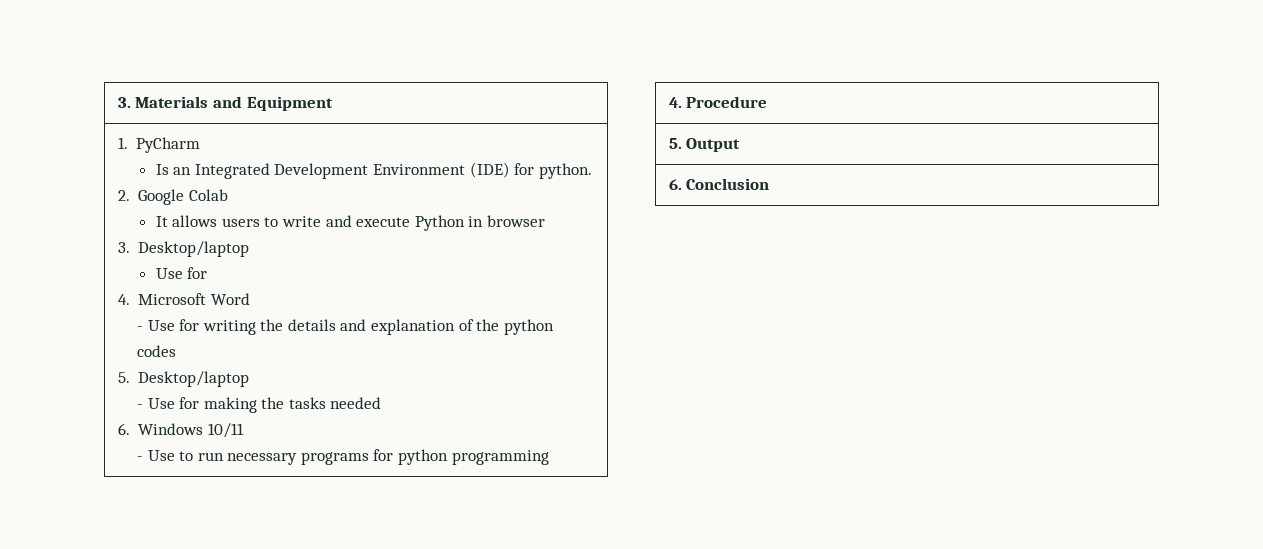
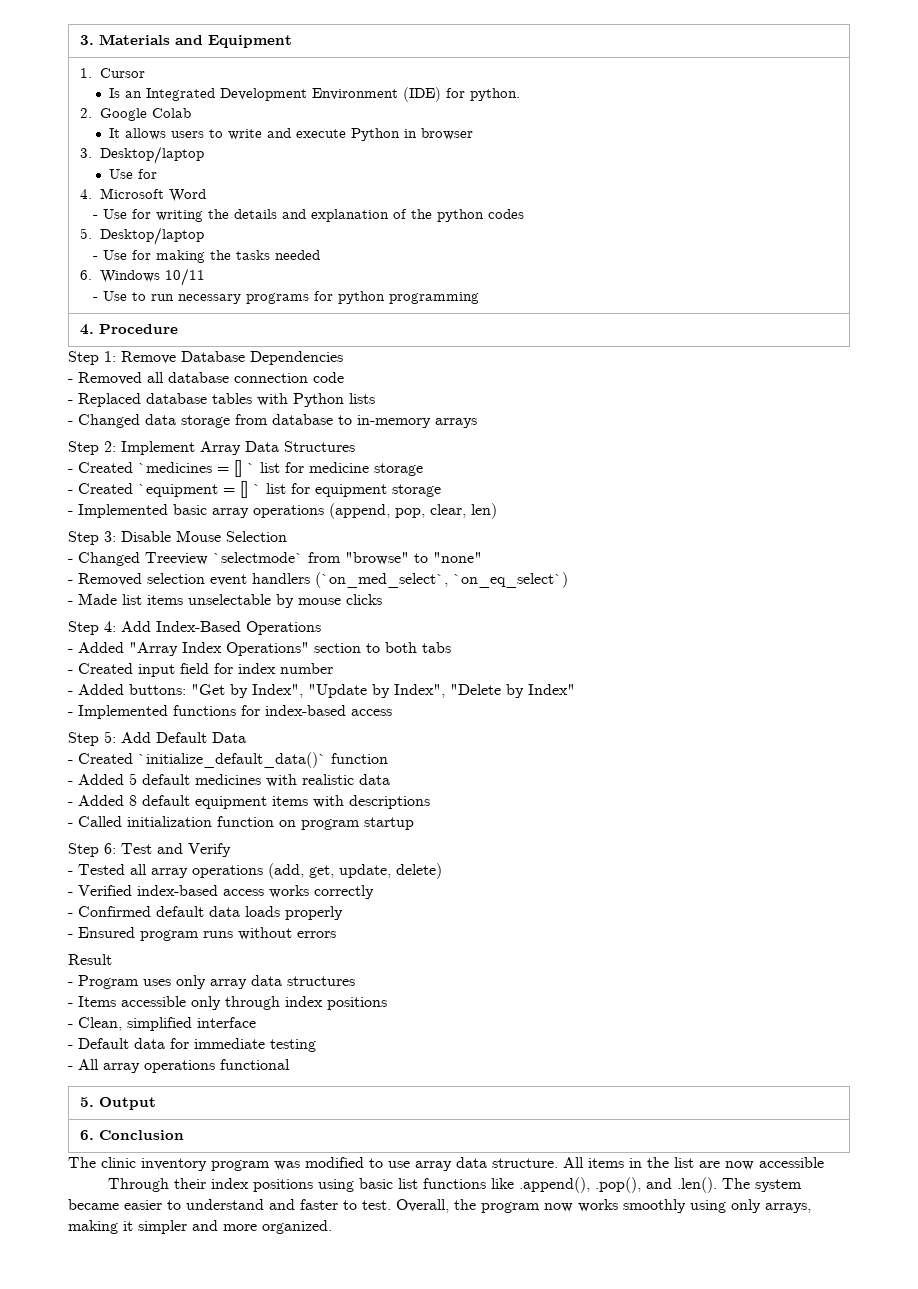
- 1. PyCharm
+ 1. Cursor
+ Step 1: Remove Database Dependencies
+ - Removed all database connection code
+ - Replaced database tables with Python lists
+ - Changed data storage from database to in-memory arrays
+ Step 2: Implement Array Data Structures
+ - Created `medicines = [] ` list for medicine storage
+ - Created `equipment = [] ` list for equipment storage
+ - Implemented basic array operations (append, pop, clear, len)
+ Step 3: Disable Mouse Selection
+ - Changed Treeview `selectmode` from "browse" to "none"
+ - Removed selection event handlers (`on_med_select`, `on_eq_select`)
+ - Made list items unselectable by mouse clicks
+ Step 4: Add Index-Based Operations
+ - Added "Array Index Operations" section to both tabs
+ - Created input field for index number
+ - Added buttons: "Get by Index", "Update by Index", "Delete by Index"
+ - Implemented functions for index-based access
+ Step 5: Add Default Data
+ - Created `initialize_default_data()` function
+ - Added 5 default medicines with realistic data
+ - Added 8 default equipment items with descriptions
+ - Called initialization function on program startup
+ Step 6: Test and Verify
+ - Tested all array operations (add, get, update, delete)
+ - Verified index-based access works correctly
+ - Confirmed default data loads properly
+ - Ensured program runs without errors
+ Result
+ - Program uses only array data structures
+ - Items accessible only through index positions
+ - Clean, simplified interface
+ - Default data for immediate testing
+ - All array operations functional
  5. Output
  6. Conclusion
+ The clinic inventory program was modified to use array data structure. All items in the list are now accessible
+ Through their index positions using basic list functions like .append(), .pop(), and .len(). The system became easier to understand and faster to test. Overall, the program now works smoothly using only arrays, making it simpler and more organized.

